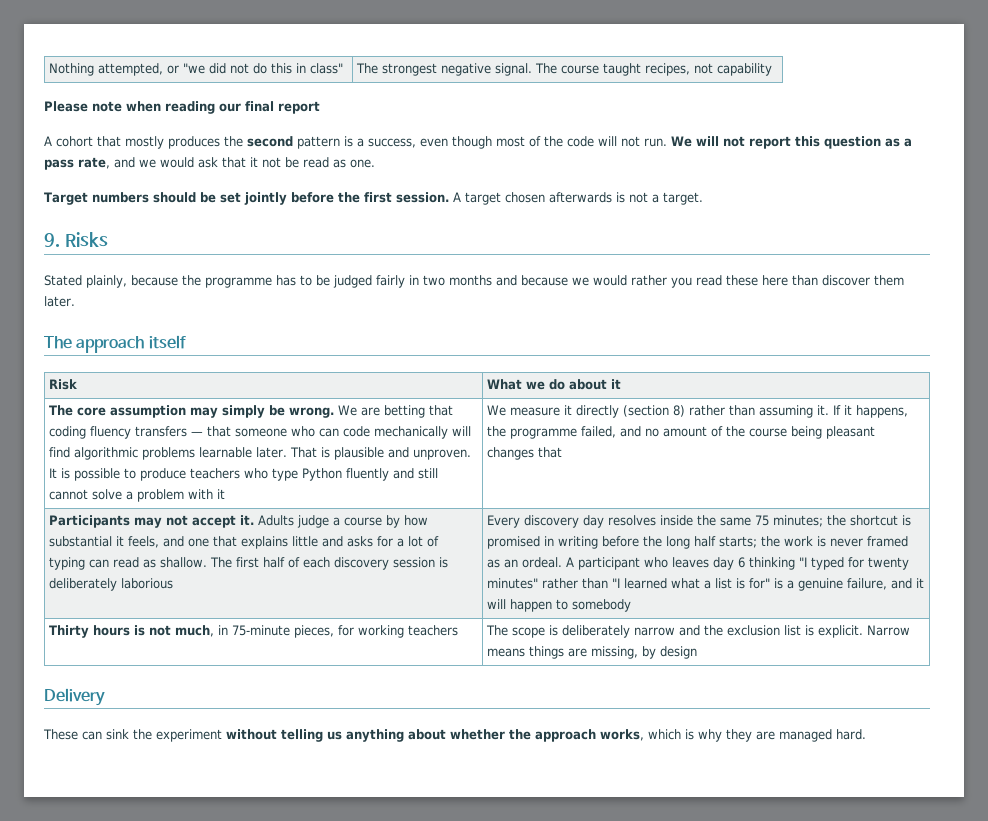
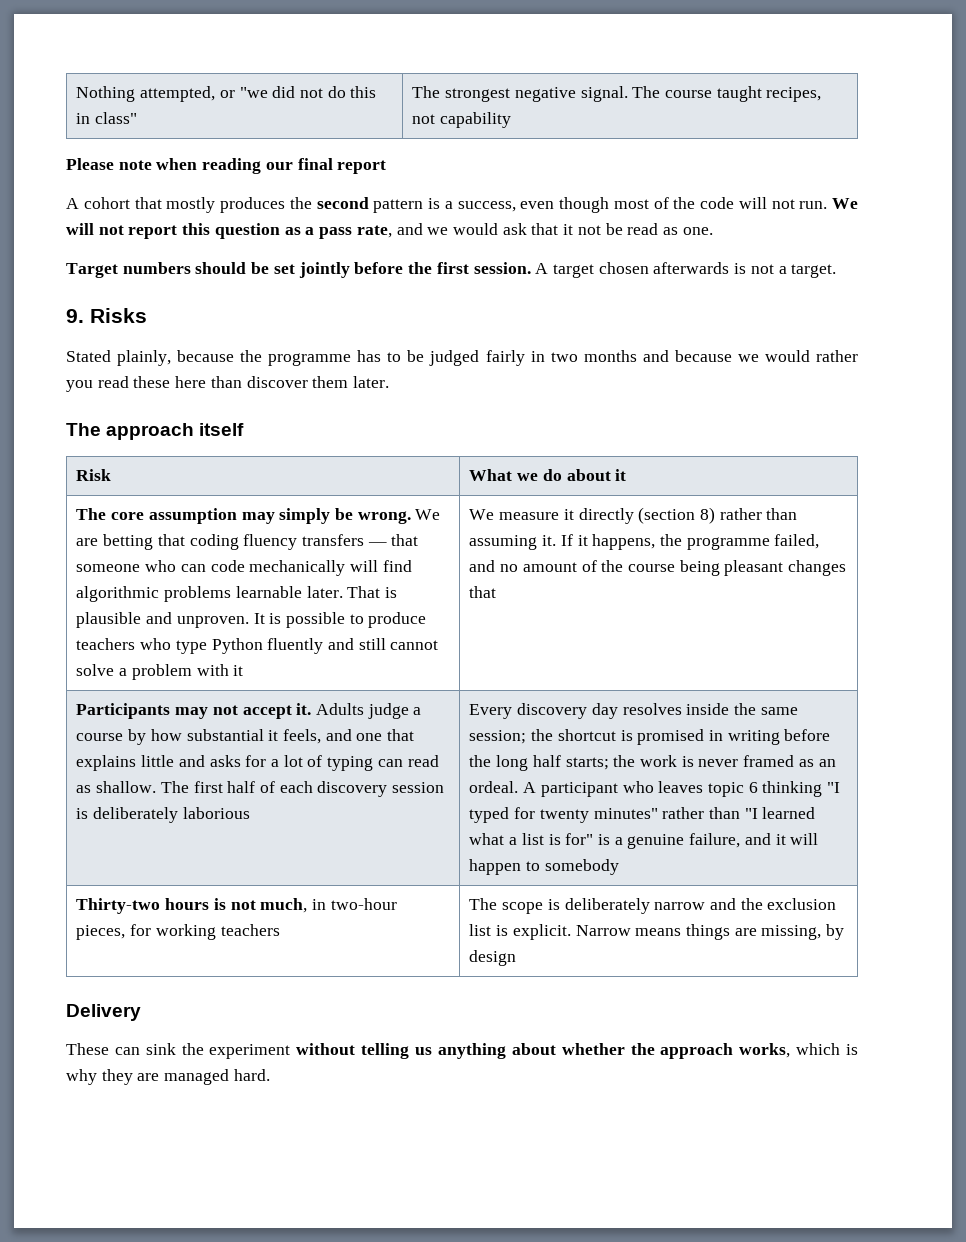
- Every discovery day resolves inside the same 75 minutes; the shortcut is promised in writing before the long half starts; the work is never framed as an ordeal.
+ Every discovery day resolves inside the same session; the shortcut is promised in writing before the long half starts; the work is never framed as an ordeal.
- A participant who leaves day 6 thinking "I typed for twenty minutes" rather than "I learned what a list is for" is a genuine failure, and it will happen to somebody
+ A participant who leaves topic 6 thinking "I typed for twenty minutes" rather than "I learned what a list is for" is a genuine failure, and it will happen to somebody
- Thirty hours is not much, in 75-minute pieces, for working teachers | The scope is deliberately narrow and the exclusion list is explicit. Narrow means things are missing, by design
+ Thirty-two hours is not much, in two-hour pieces, for working teachers | The scope is deliberately narrow and the exclusion list is explicit. Narrow means things are missing, by design

